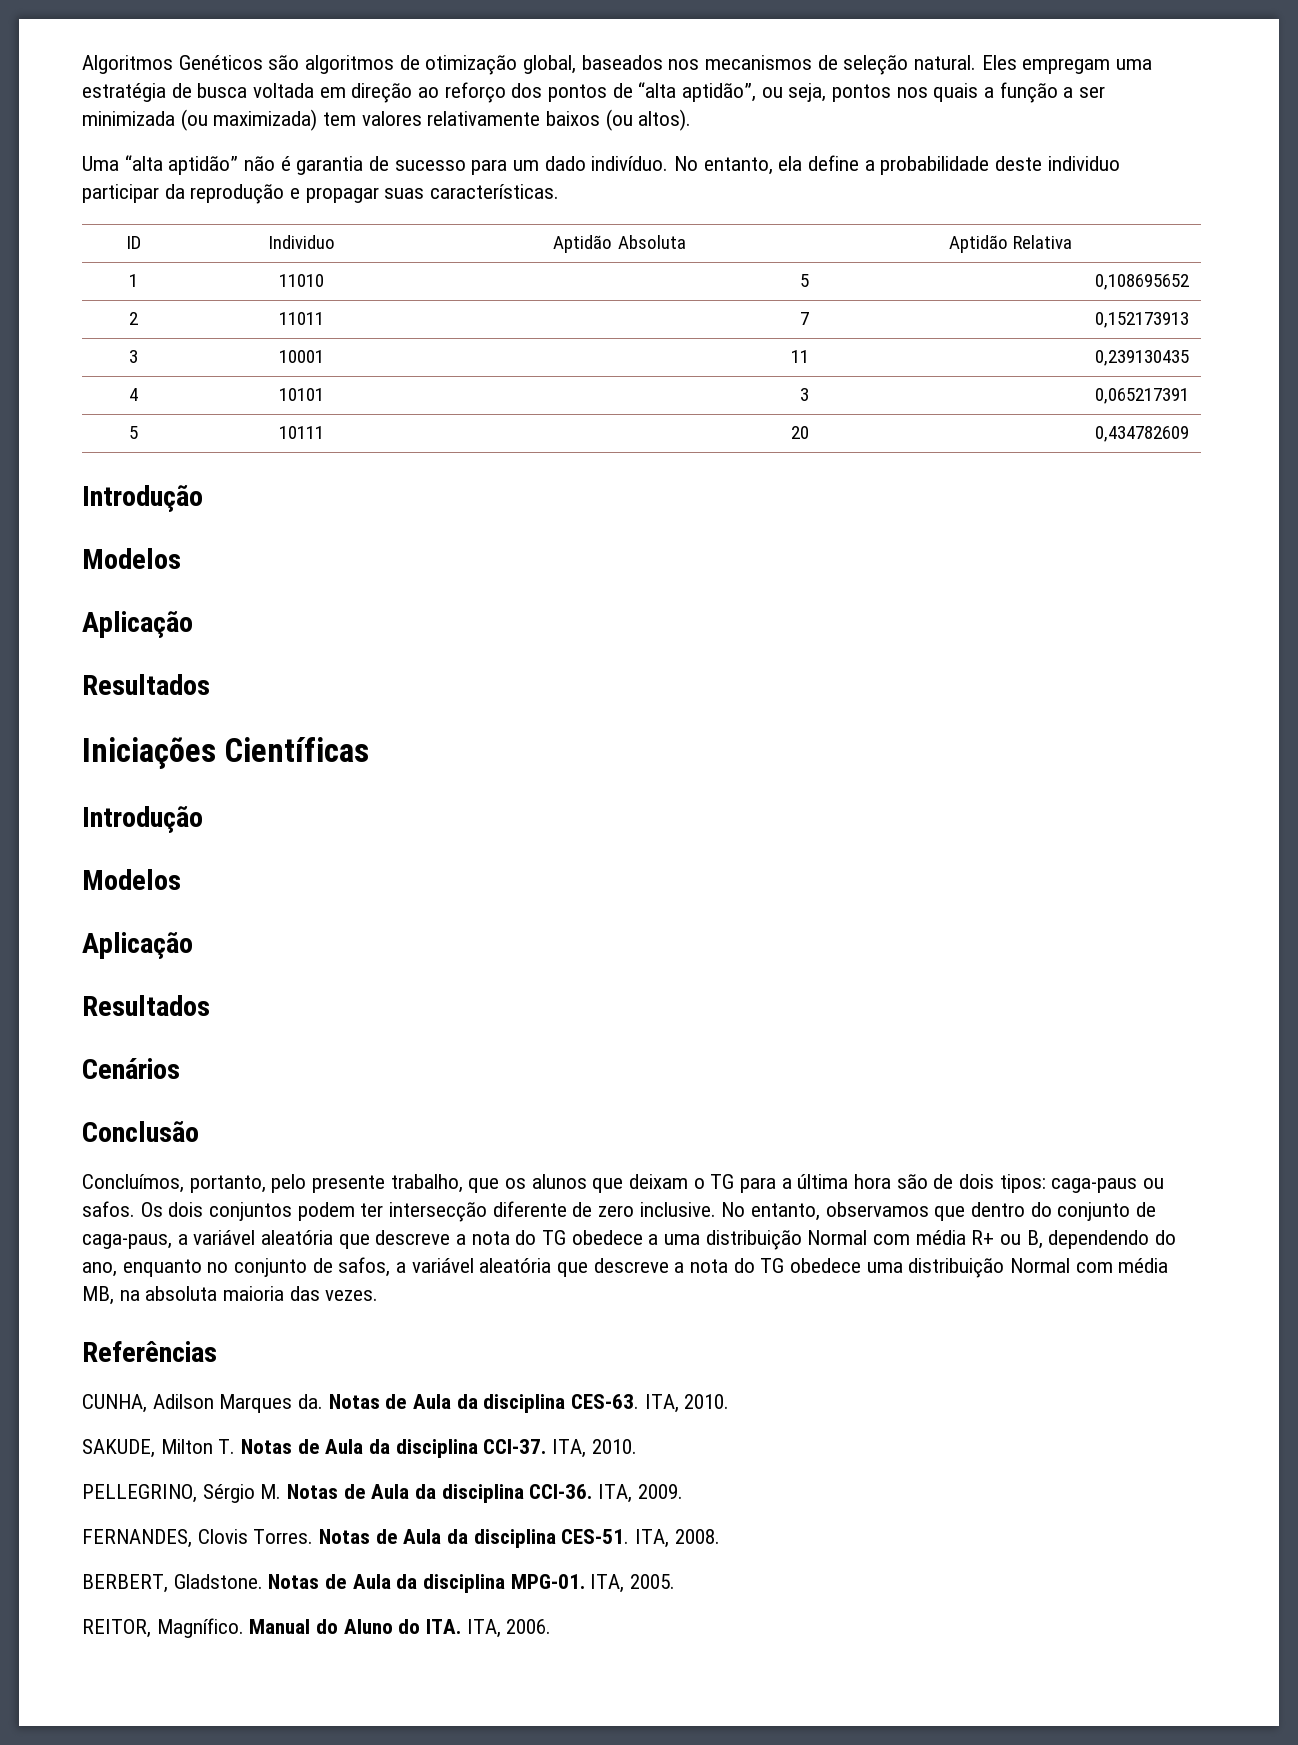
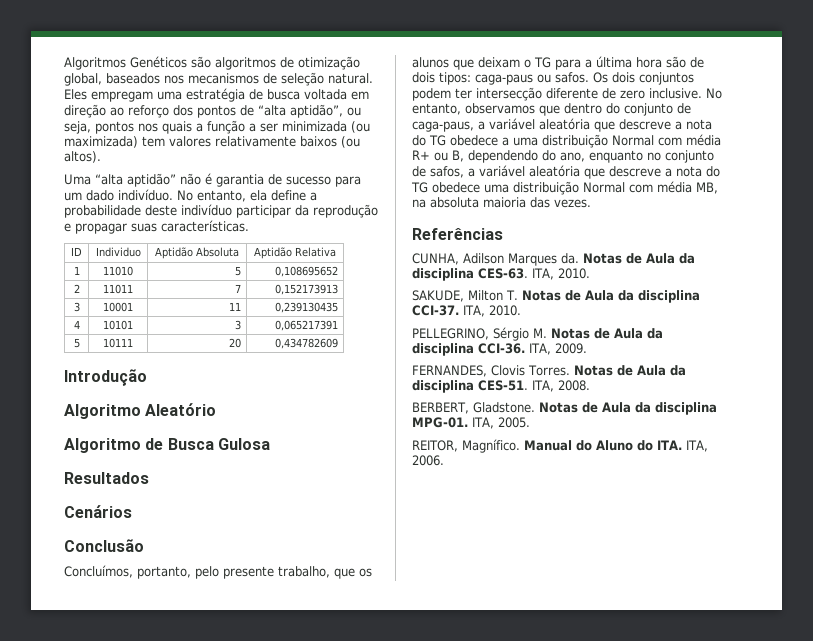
- No entanto, ela define a probabilidade deste individuo participar da reprodução e propagar suas características.
+ No entanto, ela define a probabilidade deste indivíduo participar da reprodução e propagar suas características.
  5 | 10111 | 20 | 0,434782609
  Introdução
- Modelos
- Aplicação
- Resultados
- Iniciações Científicas
- Introdução
- Modelos
- Aplicação
+ Algoritmo Aleatório
+ Algoritmo de Busca Gulosa

